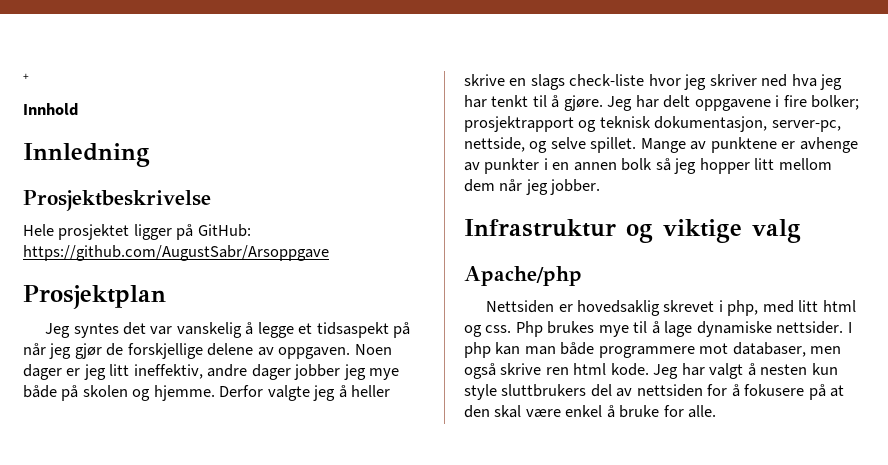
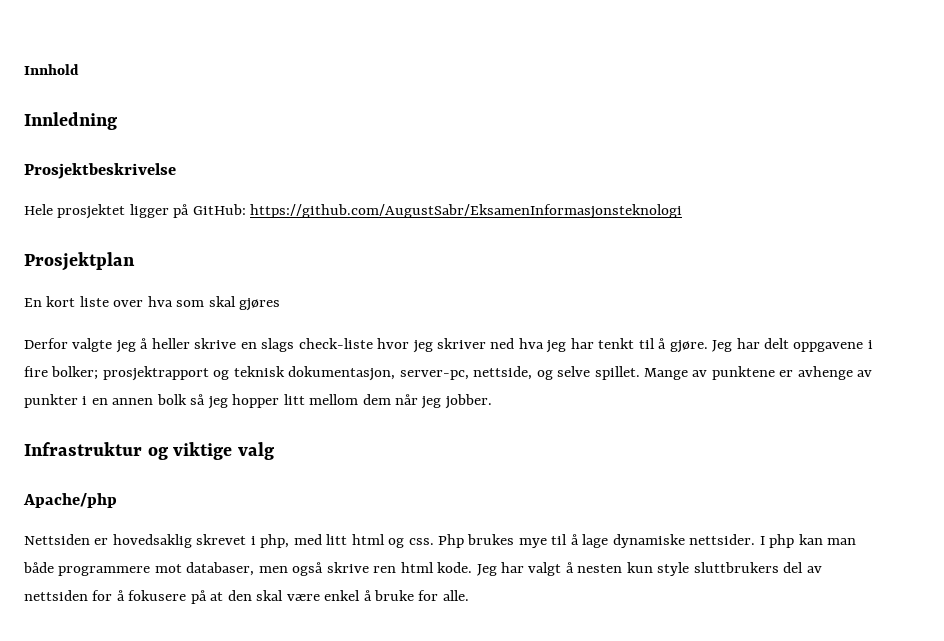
- +
- Hele prosjektet ligger på GitHub: https://github.com/AugustSabr/Arsoppgave
+ Hele prosjektet ligger på GitHub: https://github.com/AugustSabr/EksamenInformasjonsteknologi
- Jeg syntes det var vanskelig å legge et tidsaspekt på når jeg gjør de forskjellige delene av oppgaven. Noen dager er jeg litt ineffektiv, andre dager jobber jeg mye både på skolen og hjemme. Derfor valgte jeg å heller skrive en slags check-liste hvor jeg skriver ned hva jeg har tenkt til å gjøre.
+ En kort liste over hva som skal gjøres
+ Derfor valgte jeg å heller skrive en slags check-liste hvor jeg skriver ned hva jeg har tenkt til å gjøre.

